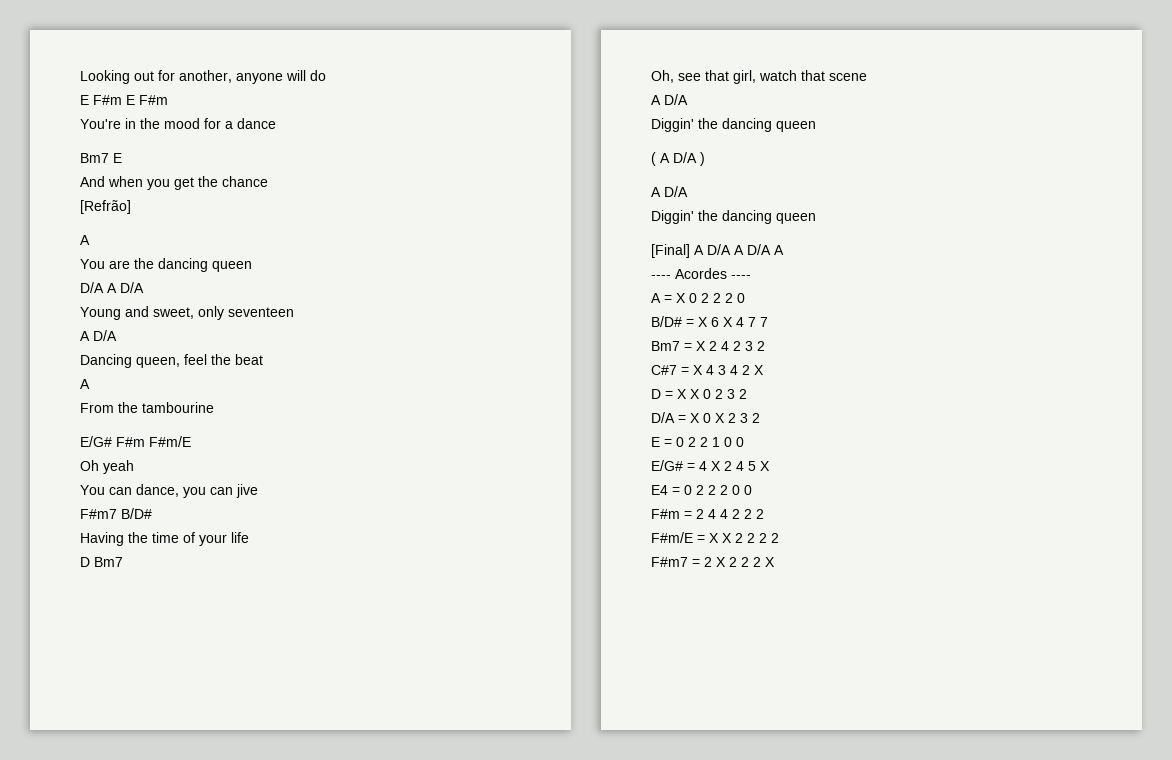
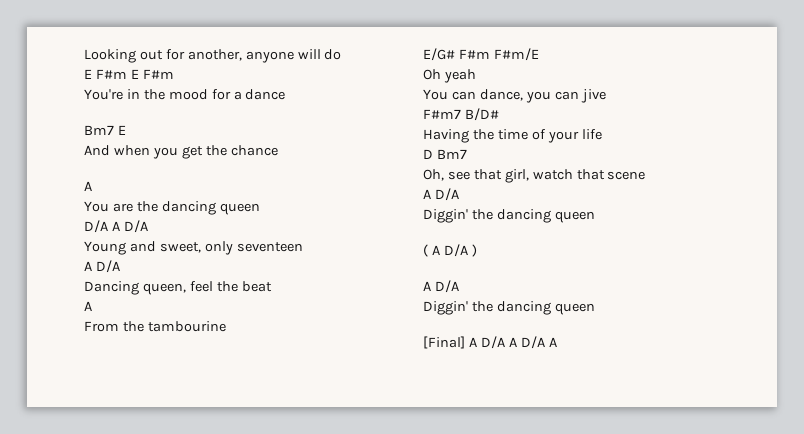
- [Refrão]
- ---- Acordes ----
- A = X 0 2 2 2 0
- B/D# = X 6 X 4 7 7
- Bm7 = X 2 4 2 3 2
- C#7 = X 4 3 4 2 X
- D = X X 0 2 3 2
- D/A = X 0 X 2 3 2
- E = 0 2 2 1 0 0
- E/G# = 4 X 2 4 5 X
- E4 = 0 2 2 2 0 0
- F#m = 2 4 4 2 2 2
- F#m/E = X X 2 2 2 2
- F#m7 = 2 X 2 2 2 X

